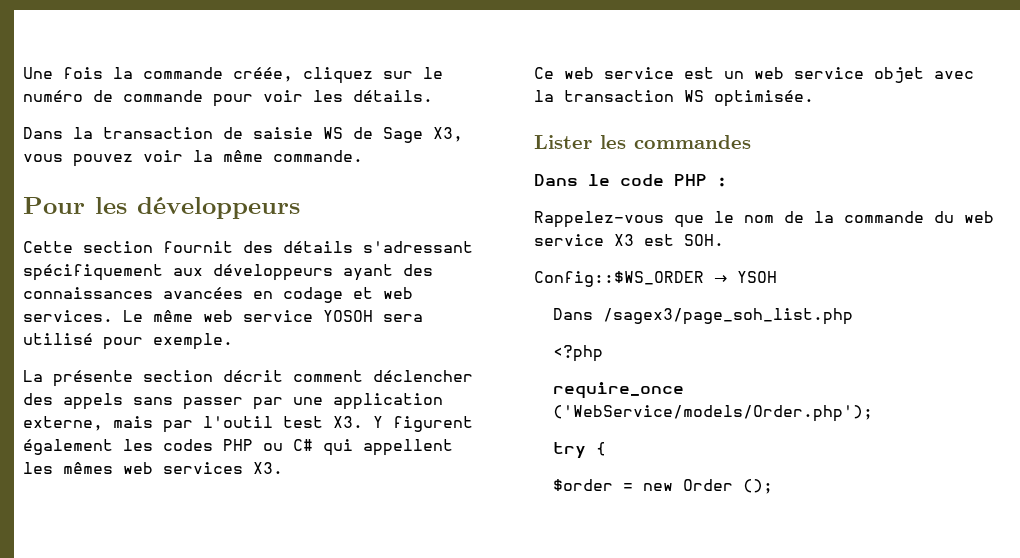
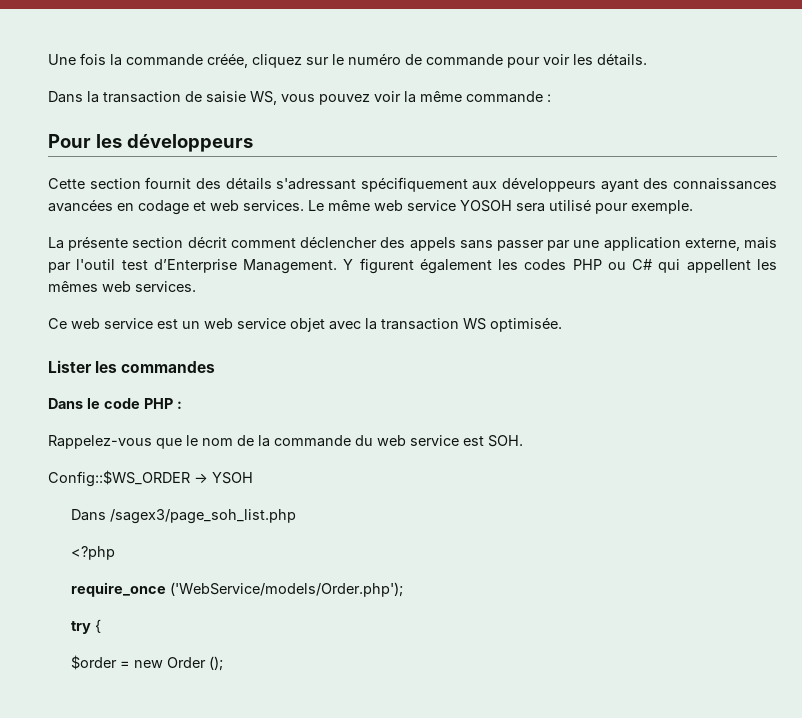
- Dans la transaction de saisie WS de Sage X3, vous pouvez voir la même commande.
+ Dans la transaction de saisie WS, vous pouvez voir la même commande :
- La présente section décrit comment déclencher des appels sans passer par une application externe, mais par l'outil test X3. Y figurent également les codes PHP ou C# qui appellent les mêmes web services X3.
+ La présente section décrit comment déclencher des appels sans passer par une application externe, mais par l'outil test d’Enterprise Management. Y figurent également les codes PHP ou C# qui appellent les mêmes web services.
- Rappelez-vous que le nom de la commande du web service X3 est SOH.
+ Rappelez-vous que le nom de la commande du web service est SOH.

